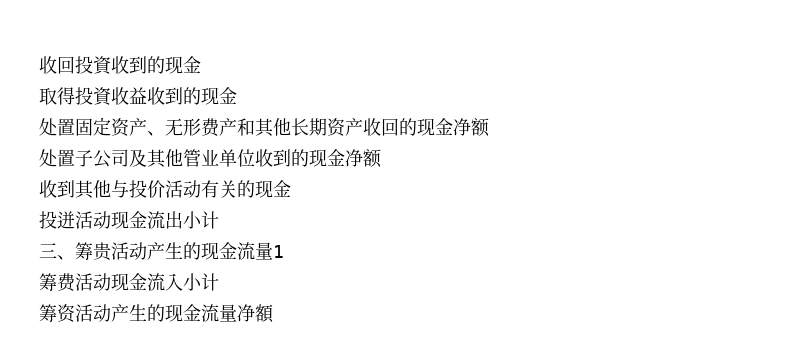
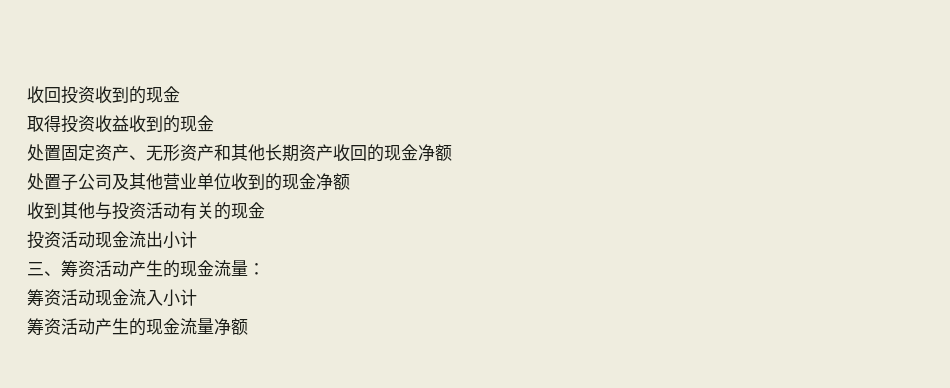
- 收回投資收到的现金
+ 收回投资收到的现金
- 取得投資收益收到的现金
+ 取得投资收益收到的现金
- 处置固定资产、无形费产和其他长期资产收回的现金净额
+ 处置固定资产、无形资产和其他长期资产收回的现金净额
- 处置子公司及其他管业单位收到的现金净额
+ 处置子公司及其他营业单位收到的现金净额
- 收到其他与投价活动有关的现金
+ 收到其他与投资活动有关的现金
- 投迸活动现金流出小计
+ 投资活动现金流出小计
- 三、筹贵活动产生的现金流量1
- 筹费活动现金流入小计
+ 三、筹资活动产生的现金流量：
+ 筹资活动现金流入小计
- 筹资活动产生的现金流量净額
+ 筹资活动产生的现金流量净额

